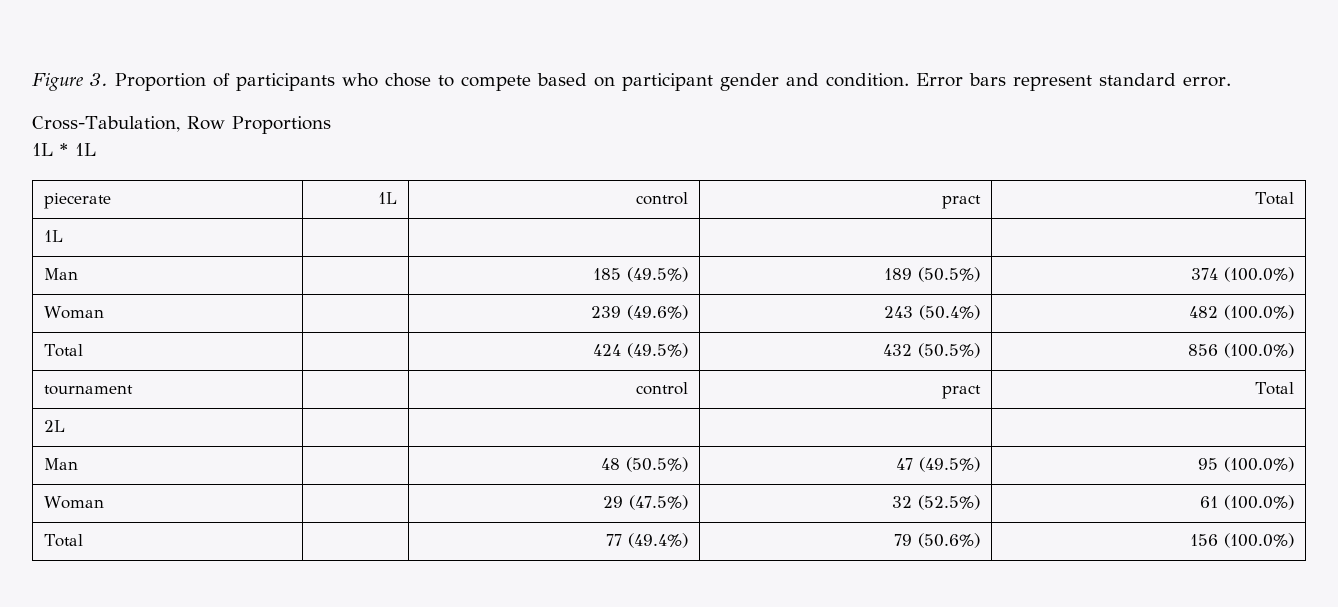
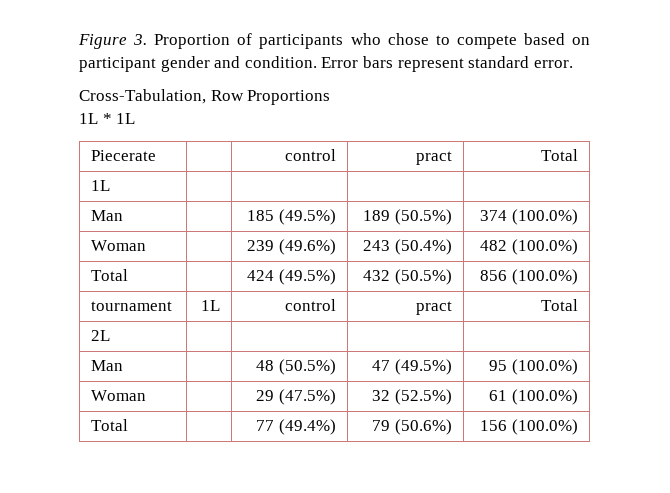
- piecerate | 1L | control | pract | Total
+ Piecerate | | control | pract | Total
- tournament | | control | pract | Total
+ tournament | 1L | control | pract | Total

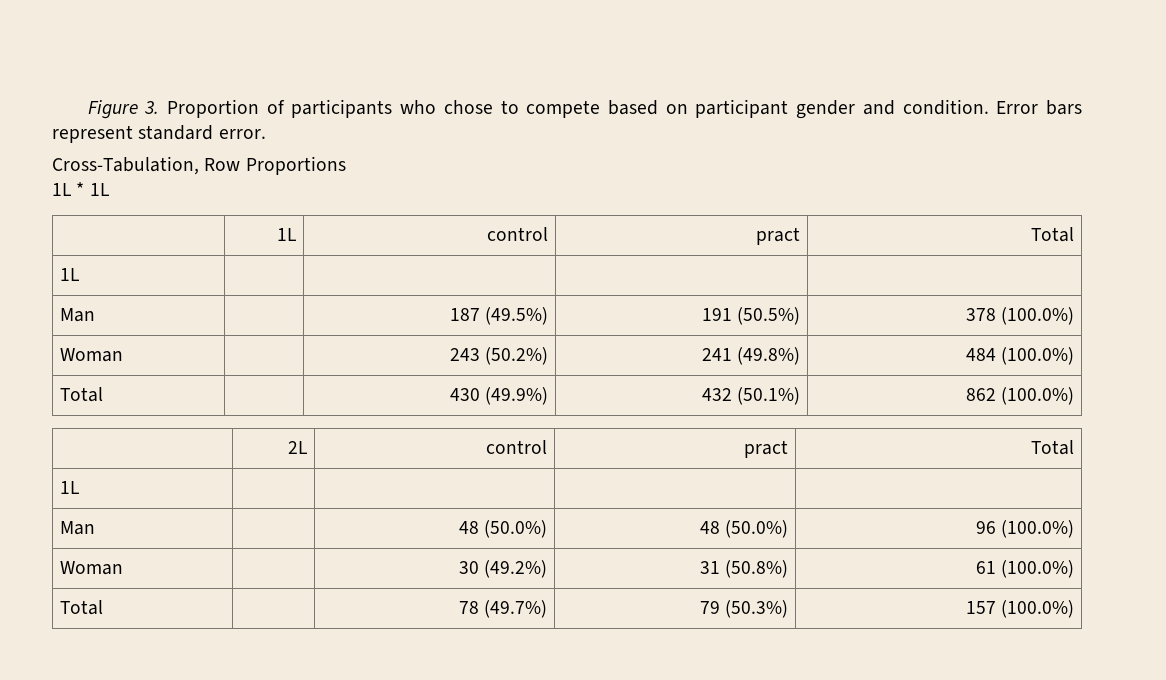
- Piecerate | | control | pract | Total
+ | 1L | control | pract | Total
  1L | | | |
- Man | | 185 (49.5%) | 189 (50.5%) | 374 (100.0%)
- Woman | | 239 (49.6%) | 243 (50.4%) | 482 (100.0%)
- Total | | 424 (49.5%) | 432 (50.5%) | 856 (100.0%)
- tournament | 1L | control | pract | Total
- 2L | | | |
+ Man | | 187 (49.5%) | 191 (50.5%) | 378 (100.0%)
+ Woman | | 243 (50.2%) | 241 (49.8%) | 484 (100.0%)
+ Total | | 430 (49.9%) | 432 (50.1%) | 862 (100.0%)
+ | 2L | control | pract | Total
+ 1L | | | |
- Man | | 48 (50.5%) | 47 (49.5%) | 95 (100.0%)
- Woman | | 29 (47.5%) | 32 (52.5%) | 61 (100.0%)
+ Man | | 48 (50.0%) | 48 (50.0%) | 96 (100.0%)
+ Woman | | 30 (49.2%) | 31 (50.8%) | 61 (100.0%)
- Total | | 77 (49.4%) | 79 (50.6%) | 156 (100.0%)
+ Total | | 78 (49.7%) | 79 (50.3%) | 157 (100.0%)

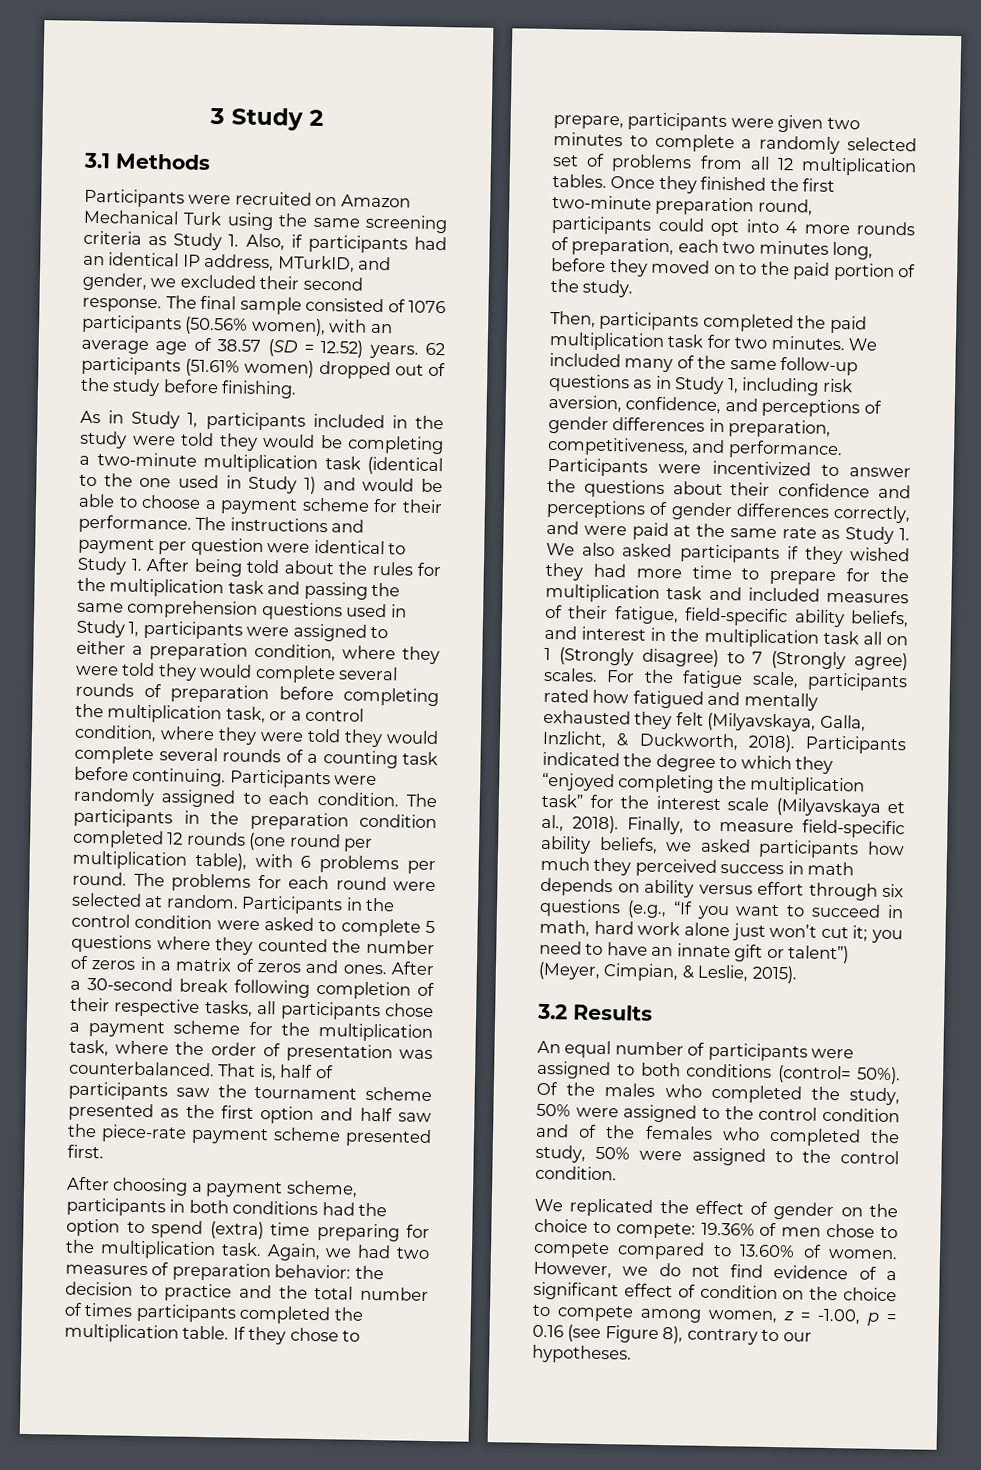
- Figure 3. Proportion of participants who chose to compete based on participant gender and condition. Error bars represent standard error.
- Cross-Tabulation, Row Proportions
- 1L * 1L
- | 1L | control | pract | Total
- 1L | | | |
- Man | | 187 (49.5%) | 191 (50.5%) | 378 (100.0%)
- Woman | | 243 (50.2%) | 241 (49.8%) | 484 (100.0%)
- Total | | 430 (49.9%) | 432 (50.1%) | 862 (100.0%)
- | 2L | control | pract | Total
- 1L | | | |
- Man | | 48 (50.0%) | 48 (50.0%) | 96 (100.0%)
- Woman | | 30 (49.2%) | 31 (50.8%) | 61 (100.0%)
- Total | | 78 (49.7%) | 79 (50.3%) | 157 (100.0%)
+ 3 Study 2
+ 3.1 Methods
+ Participants were recruited on Amazon Mechanical Turk using the same screening criteria as Study 1. Also, if participants had an identical IP address, MTurkID, and gender, we excluded their second response. The final sample consisted of 1076 participants (50.56% women), with an average age of 38.57 (SD = 12.52) years. 62 participants (51.61% women) dropped out of the study before finishing.
+ As in Study 1, participants included in the study were told they would be completing a two-minute multiplication task (identical to the one used in Study 1) and would be able to choose a payment scheme for their performance. The instructions and payment per question were identical to Study 1. After being told about the rules for the multiplication task and passing the same comprehension questions used in Study 1, participants were assigned to either a preparation condition, where they were told they would complete several rounds of preparation before completing the multiplication task, or a control condition, where they were told they would complete several rounds of a counting task before continuing. Participants were randomly assigned to each condition. The participants in the preparation condition completed 12 rounds (one round per multiplication table), with 6 problems per round. The problems for each round were selected at random. Participants in the control condition were asked to complete 5 questions where they counted the number of zeros in a matrix of zeros and ones. After a 30-second break following completion of their respective tasks, all participants chose a payment scheme for the multiplication task, where the order of presentation was counterbalanced. That is, half of participants saw the tournament scheme presented as the first option and half saw the piece-rate payment scheme presented first.
+ After choosing a payment scheme, participants in both conditions had the option to spend (extra) time preparing for the multiplication task. Again, we had two measures of preparation behavior: the decision to practice and the total number of times participants completed the multiplication table. If they chose to prepare, participants were given two minutes to complete a randomly selected set of problems from all 12 multiplication tables. Once they finished the first two-minute preparation round, participants could opt into 4 more rounds of preparation, each two minutes long, before they moved on to the paid portion of the study.
+ Then, participants completed the paid multiplication task for two minutes. We included many of the same follow-up questions as in Study 1, including risk aversion, confidence, and perceptions of gender differences in preparation, competitiveness, and performance. Participants were incentivized to answer the questions about their confidence and perceptions of gender differences correctly, and were paid at the same rate as Study 1. We also asked participants if they wished they had more time to prepare for the multiplication task and included measures of their fatigue, field-specific ability beliefs, and interest in the multiplication task all on 1 (Strongly disagree) to 7 (Strongly agree) scales. For the fatigue scale, participants rated how fatigued and mentally exhausted they felt (Milyavskaya, Galla, Inzlicht, & Duckworth, 2018). Participants indicated the degree to which they “enjoyed completing the multiplication task” for the interest scale (Milyavskaya et al., 2018). Finally, to measure field-specific ability beliefs, we asked participants how much they perceived success in math depends on ability versus effort through six questions (e.g., “If you want to succeed in math, hard work alone just won’t cut it; you need to have an innate gift or talent”) (Meyer, Cimpian, & Leslie, 2015).
+ 3.2 Results
+ An equal number of participants were assigned to both conditions (control= 50%). Of the males who completed the study, 50% were assigned to the control condition and of the females who completed the study, 50% were assigned to the control condition.
+ We replicated the effect of gender on the choice to compete: 19.36% of men chose to compete compared to 13.60% of women. However, we do not find evidence of a significant effect of condition on the choice to compete among women, z = -1.00, p = 0.16 (see Figure 8), contrary to our hypotheses.

